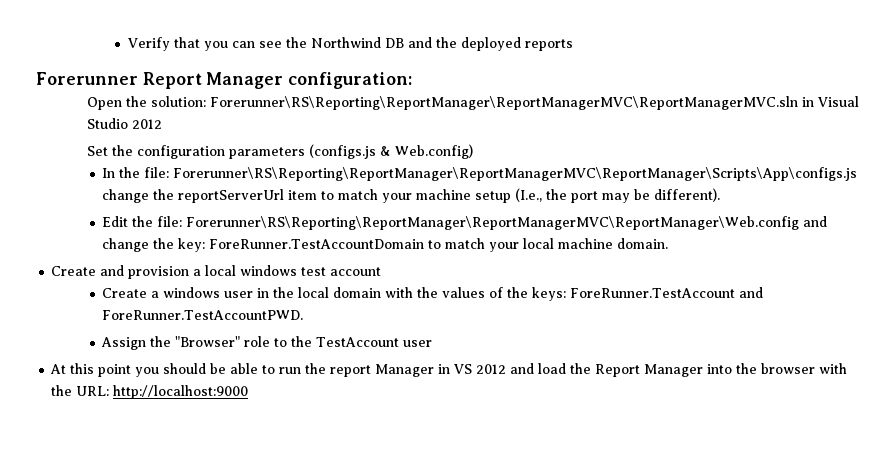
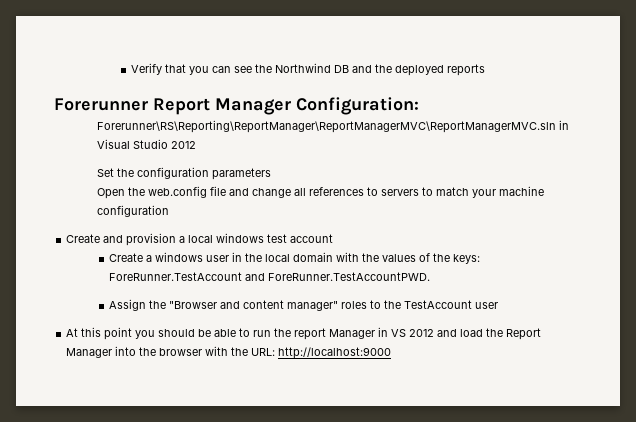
- Forerunner Report Manager configuration:
- Open the solution: Forerunner\RS\Reporting\ReportManager\ReportManagerMVC\ReportManagerMVC.sln in Visual Studio 2012
+ Forerunner Report Manager Configuration:
+ Forerunner\RS\Reporting\ReportManager\ReportManagerMVC\ReportManagerMVC.sln in Visual Studio 2012
- Set the configuration parameters (configs.js & Web.config)
- In the file: Forerunner\RS\Reporting\ReportManager\ReportManagerMVC\ReportManager\Scripts\App\configs.js change the reportServerUrl item to match your machine setup (I.e., the port may be different).
- Edit the file: Forerunner\RS\Reporting\ReportManager\ReportManagerMVC\ReportManager\Web.config and change the key: ForeRunner.TestAccountDomain to match your local machine domain.
+ Set the configuration parameters
+ Open the web.config file and change all references to servers to match your machine configuration
- Assign the "Browser" role to the TestAccount user
+ Assign the "Browser and content manager" roles to the TestAccount user

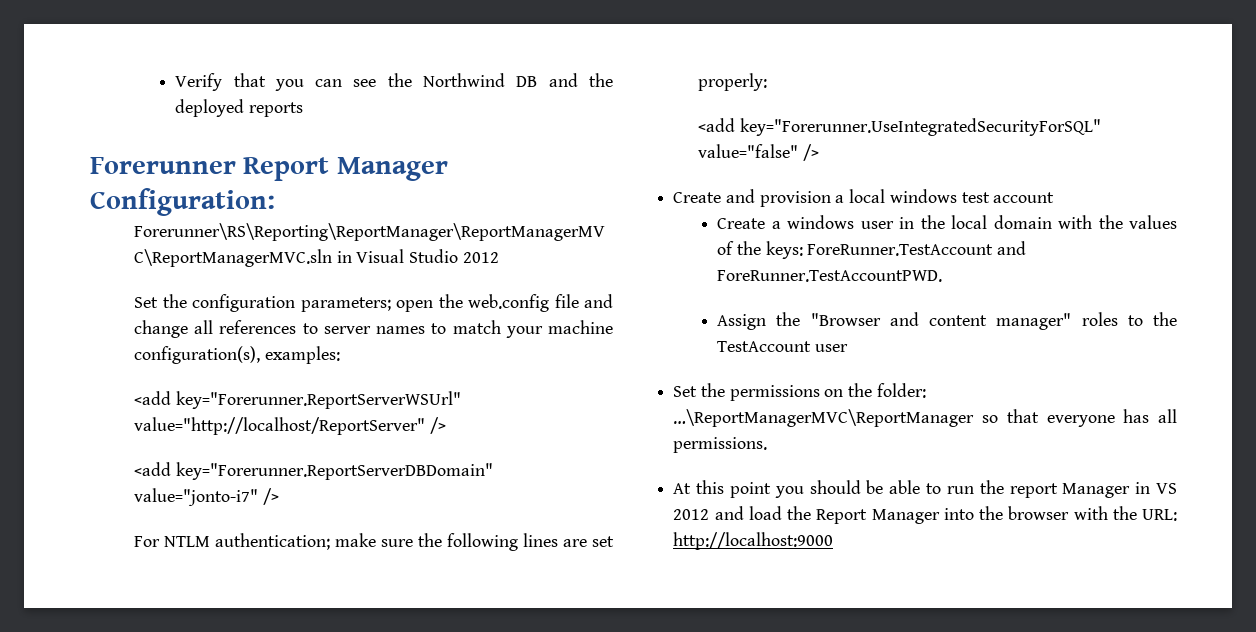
- Set the configuration parameters
- Open the web.config file and change all references to servers to match your machine configuration
+ Set the configuration parameters; open the web.config file and change all references to server names to match your machine configuration(s), examples:
+ <add key="Forerunner.ReportServerWSUrl" value="http://localhost/ReportServer" />
+ <add key="Forerunner.ReportServerDBDomain" value="jonto-i7" />
+ For NTLM authentication; make sure the following lines are set properly:
+ <add key="Forerunner.UseIntegratedSecurityForSQL" value="false" />
+ Set the permissions on the folder: …\ReportManagerMVC\ReportManager so that everyone has all permissions.

